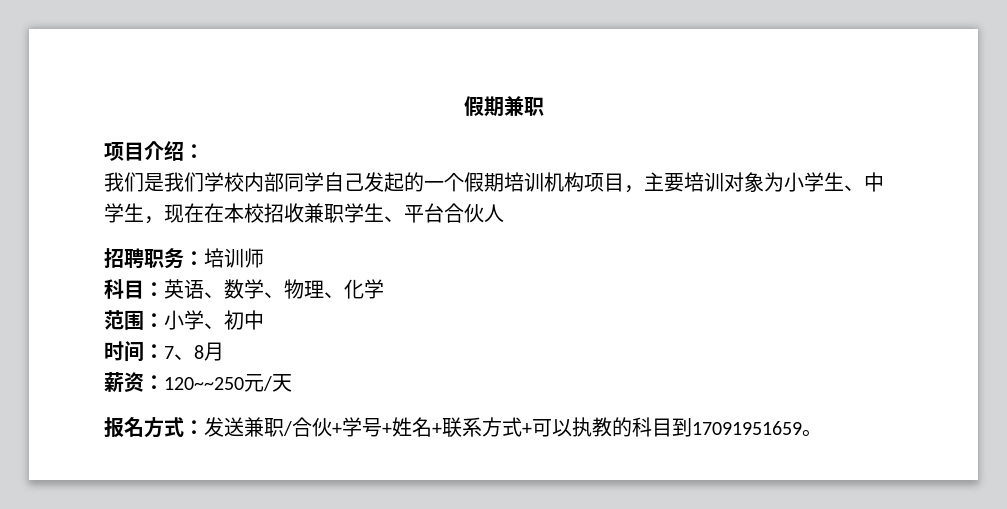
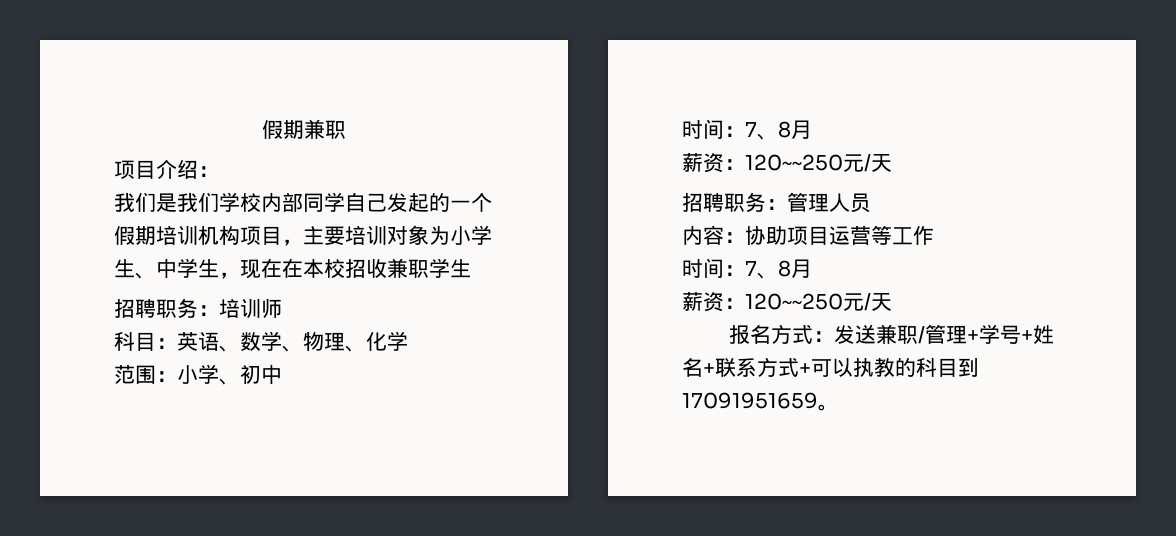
- 我们是我们学校内部同学自己发起的一个假期培训机构项目，主要培训对象为小学生、中学生，现在在本校招收兼职学生、平台合伙人
+ 我们是我们学校内部同学自己发起的一个假期培训机构项目，主要培训对象为小学生、中学生，现在在本校招收兼职学生
+ 招聘职务：管理人员
+ 内容：协助项目运营等工作
+ 时间：7、8月
+ 薪资：120~~250元/天
- 报名方式：发送兼职/合伙+学号+姓名+联系方式+可以执教的科目到17091951659。
+ 报名方式：发送兼职/管理+学号+姓名+联系方式+可以执教的科目到17091951659。

